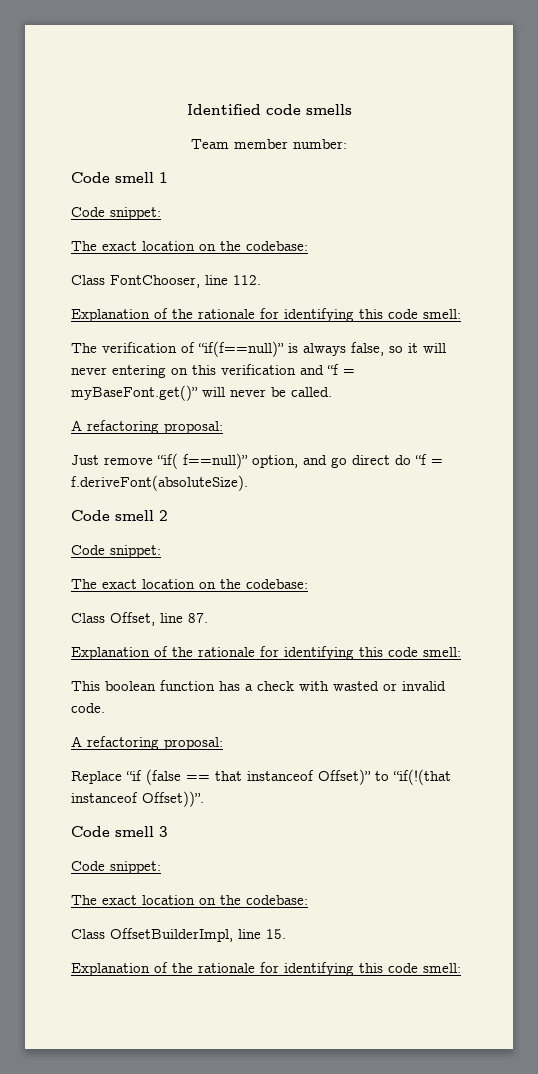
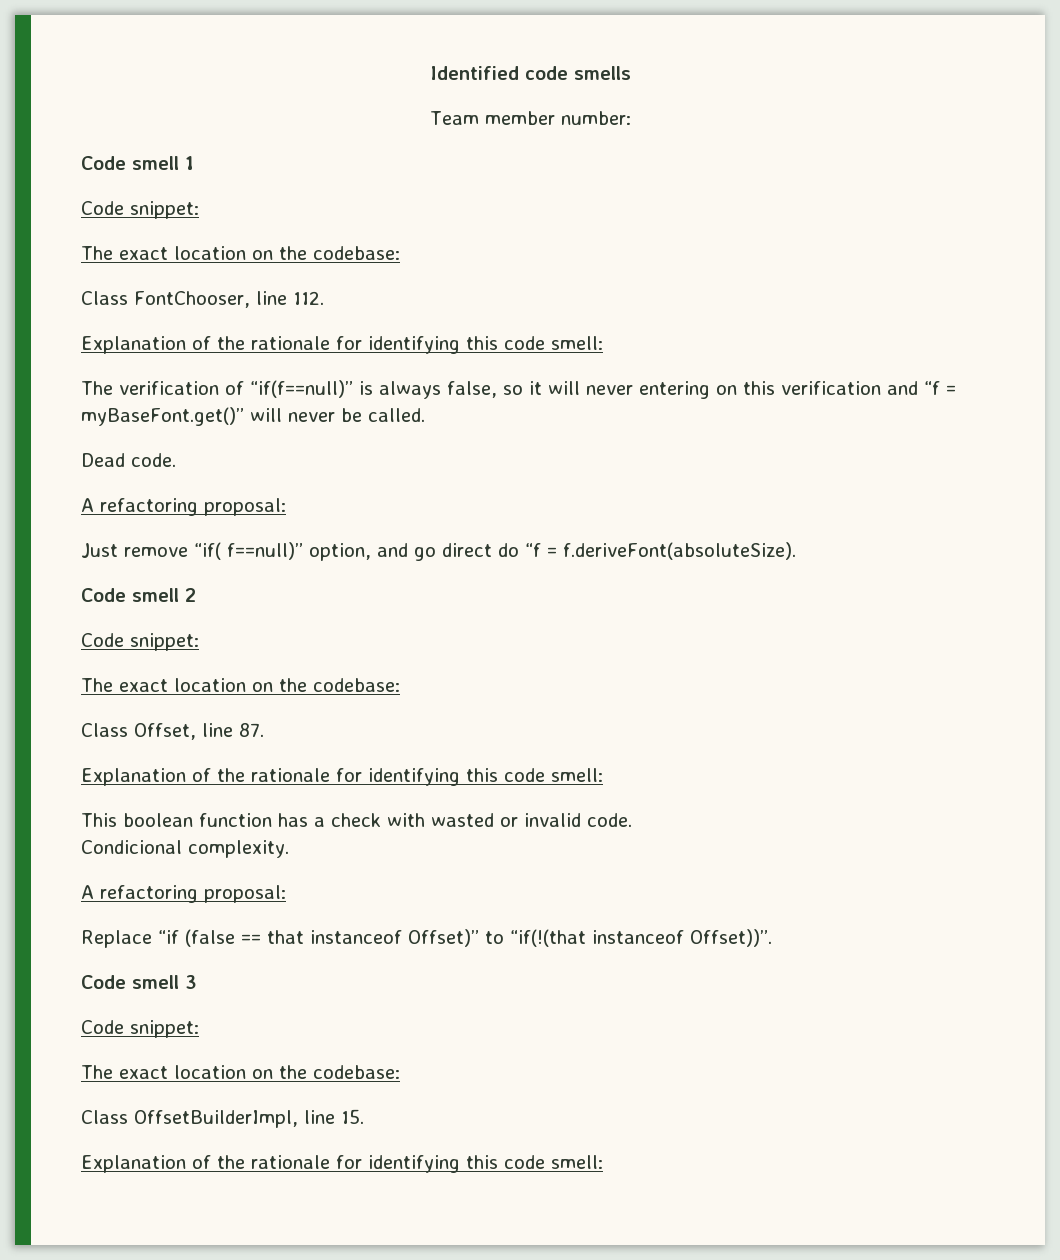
+ Dead code.
+ Condicional complexity.

